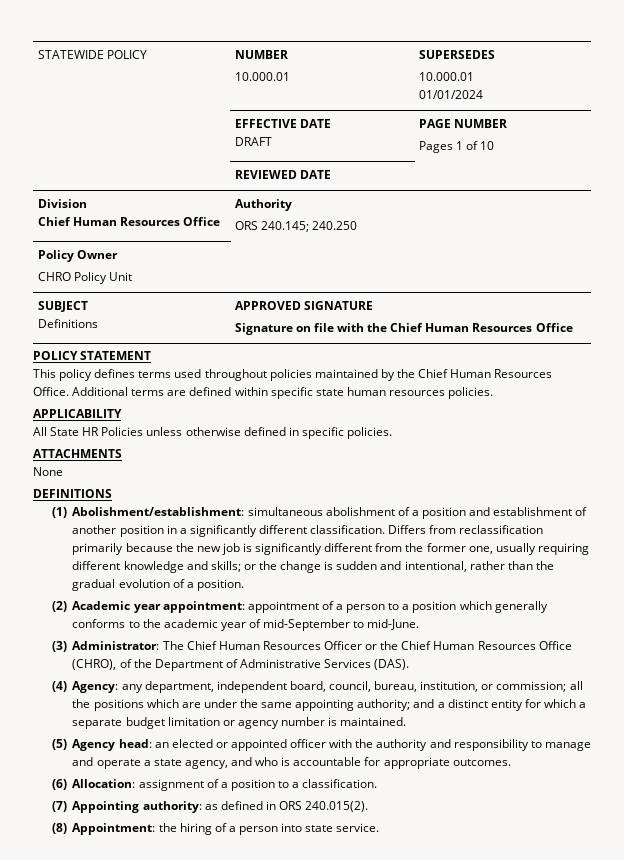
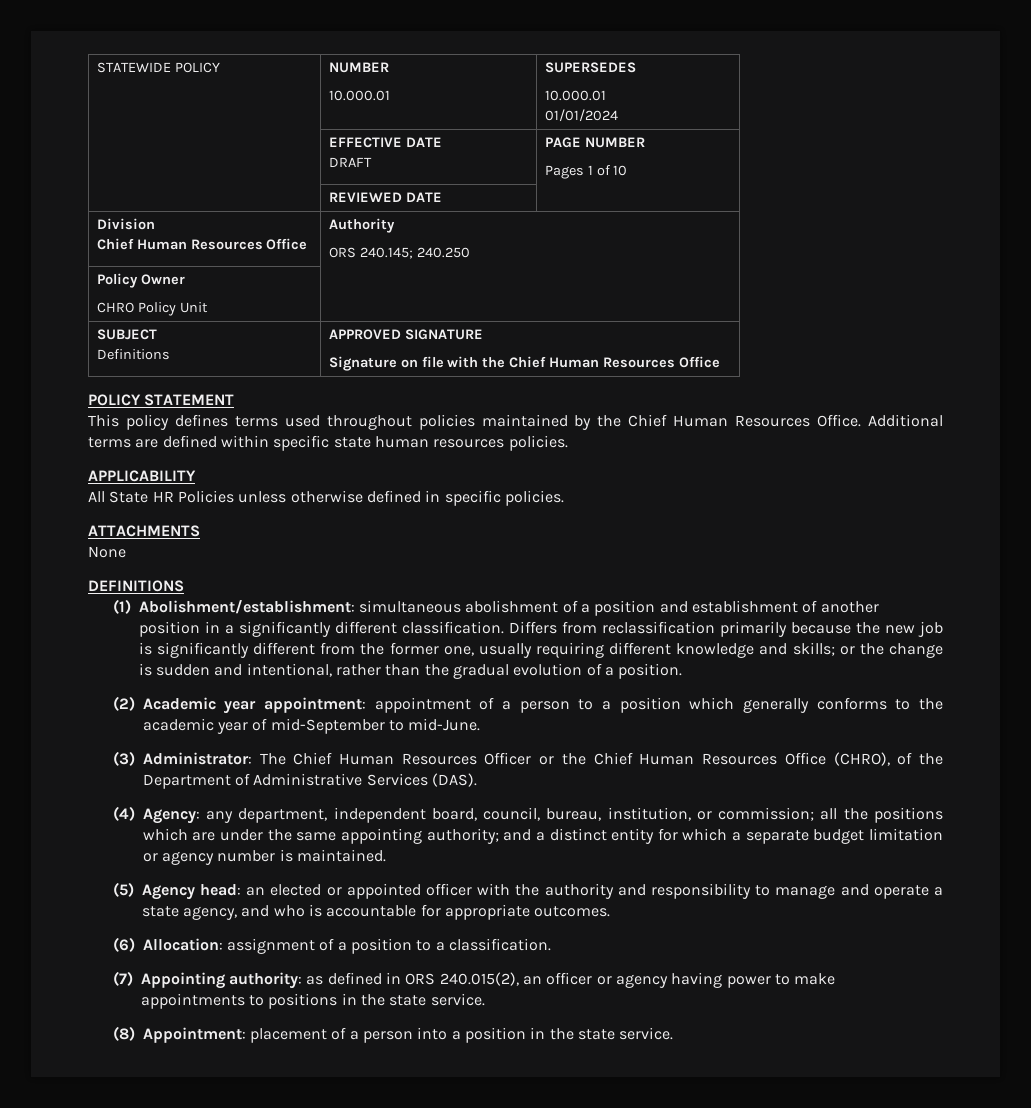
- (7) Appointing authority: as defined in ORS 240.015(2).
+ (7) Appointing authority: as defined in ORS 240.015(2), an officer or agency having power to make appointments to positions in the state service.
- (8) Appointment: the hiring of a person into state service.
+ (8) Appointment: placement of a person into a position in the state service.

